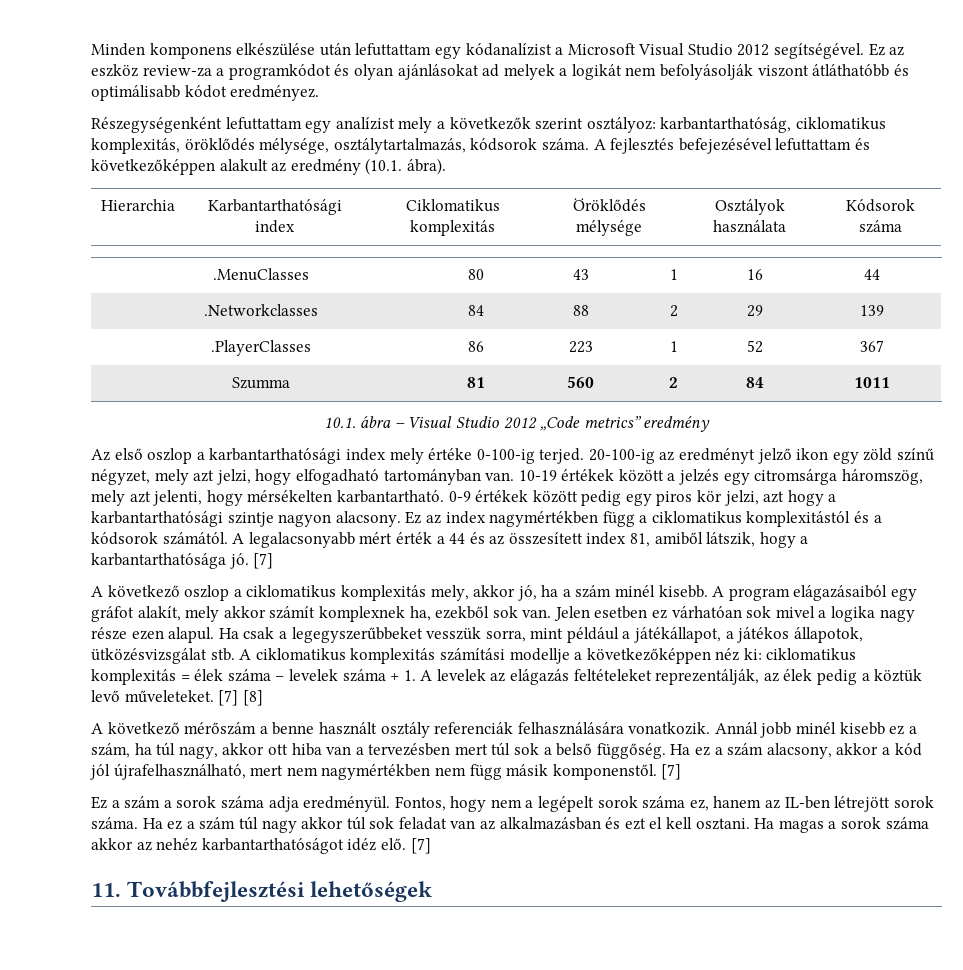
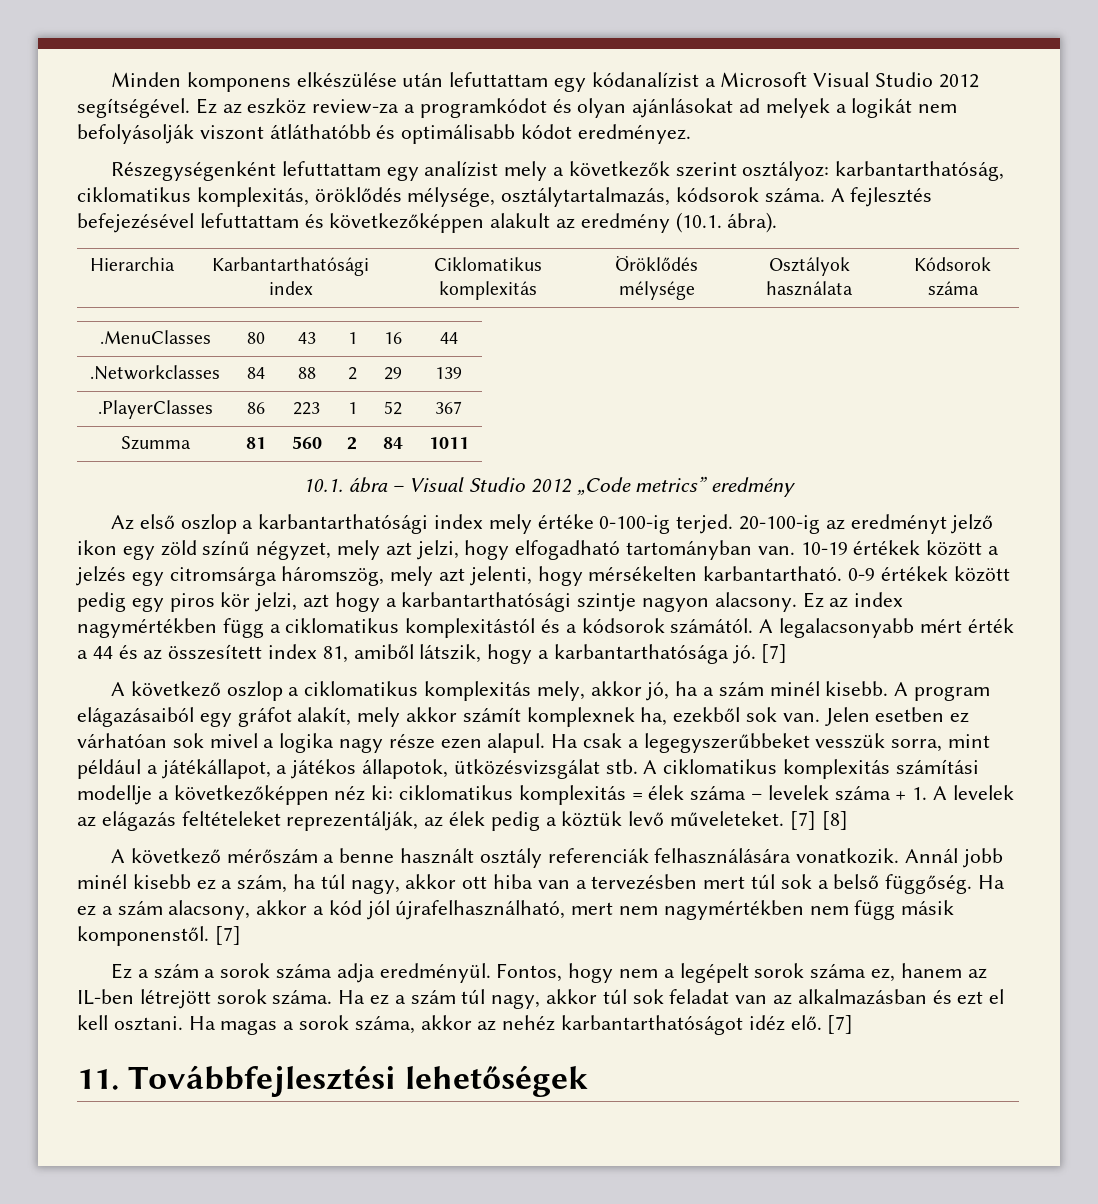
- Ha ez a szám túl nagy akkor túl sok feladat van az alkalmazásban és ezt el kell osztani.
+ Ha ez a szám túl nagy, akkor túl sok feladat van az alkalmazásban és ezt el kell osztani.
- Ha magas a sorok száma akkor az nehéz karbantarthatóságot idéz elő.
+ Ha magas a sorok száma, akkor az nehéz karbantarthatóságot idéz elő.

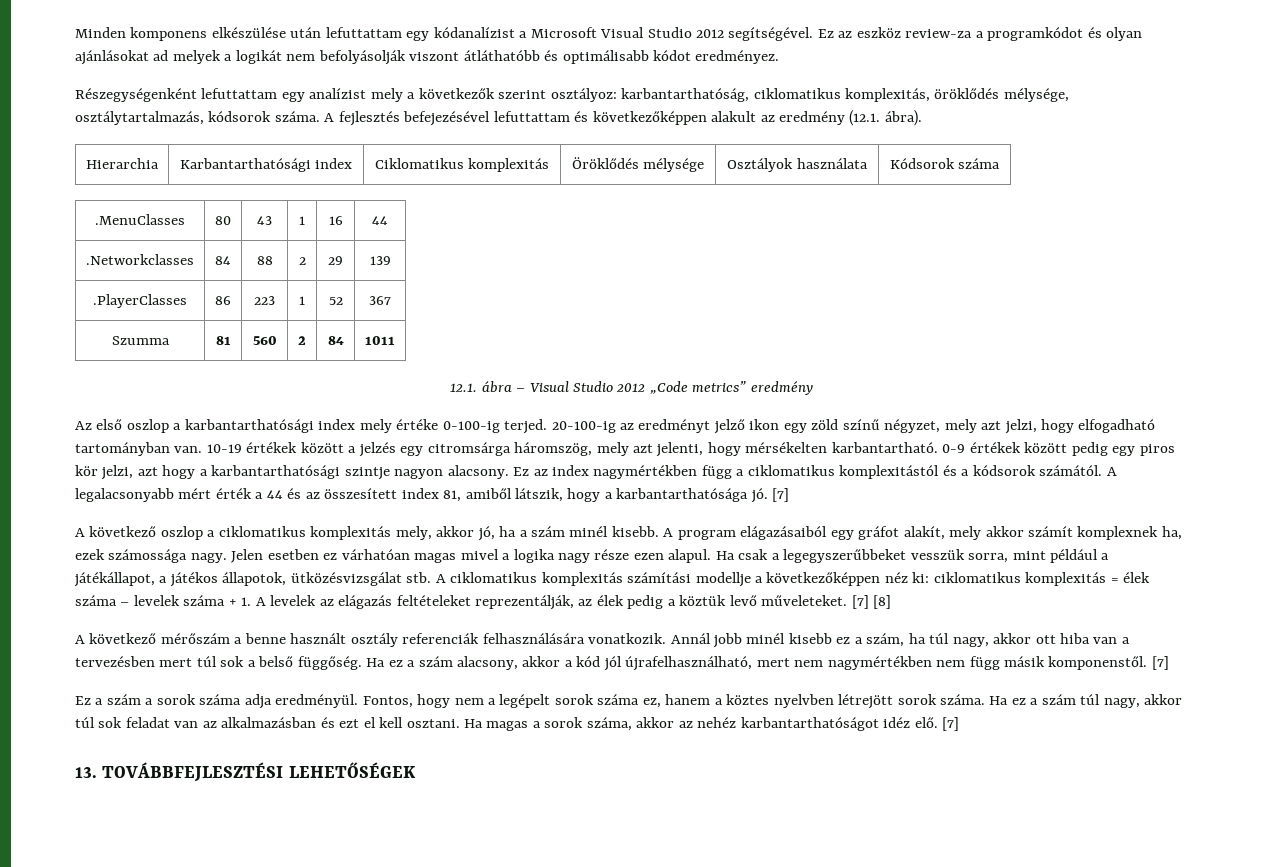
- A fejlesztés befejezésével lefuttattam és következőképpen alakult az eredmény (10.1. ábra).
+ A fejlesztés befejezésével lefuttattam és következőképpen alakult az eredmény (12.1. ábra).
- 10.1. ábra – Visual Studio 2012 „Code metrics” eredmény
+ 12.1. ábra – Visual Studio 2012 „Code metrics” eredmény
- A program elágazásaiból egy gráfot alakít, mely akkor számít komplexnek ha, ezekből sok van.
+ A program elágazásaiból egy gráfot alakít, mely akkor számít komplexnek ha, ezek számossága nagy.
- Jelen esetben ez várhatóan sok mivel a logika nagy része ezen alapul.
+ Jelen esetben ez várhatóan magas mivel a logika nagy része ezen alapul.
- Fontos, hogy nem a legépelt sorok száma ez, hanem az IL-ben létrejött sorok száma.
+ Fontos, hogy nem a legépelt sorok száma ez, hanem a köztes nyelvben létrejött sorok száma.
- 11. Továbbfejlesztési lehetőségek
+ 13. TOVÁBBFEJLESZTÉSI LEHETŐSÉGEK

